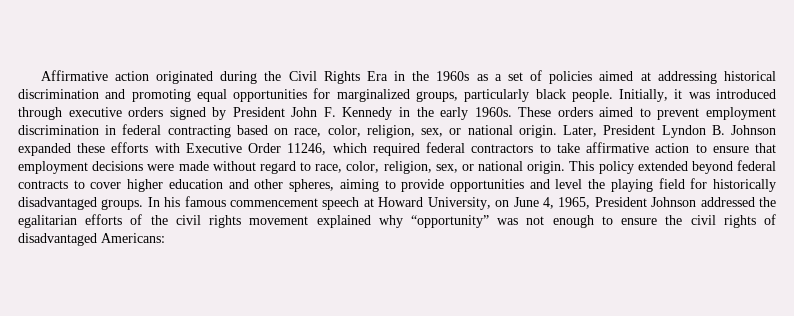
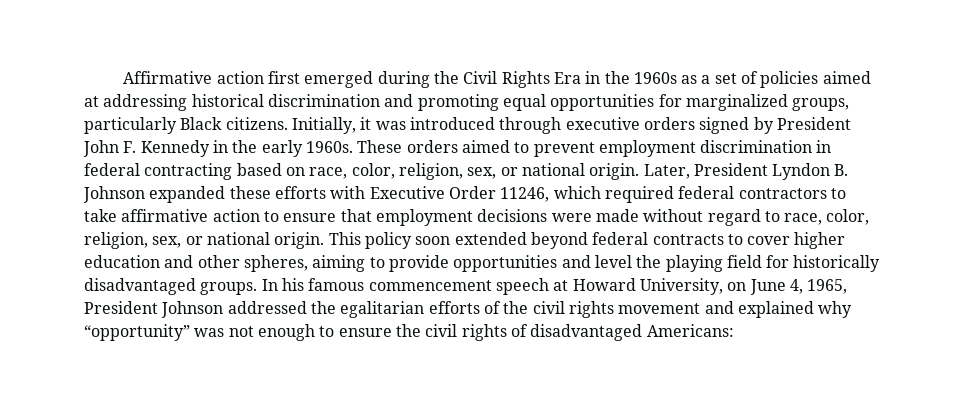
- Affirmative action originated during the Civil Rights Era in the 1960s as a set of policies aimed at addressing historical discrimination and promoting equal opportunities for marginalized groups, particularly black people.
+ Affirmative action first emerged during the Civil Rights Era in the 1960s as a set of policies aimed at addressing historical discrimination and promoting equal opportunities for marginalized groups, particularly Black citizens.
- This policy extended beyond federal contracts to cover higher education and other spheres, aiming to provide opportunities and level the playing field for historically disadvantaged groups.
+ This policy soon extended beyond federal contracts to cover higher education and other spheres, aiming to provide opportunities and level the playing field for historically disadvantaged groups.
- In his famous commencement speech at Howard University, on June 4, 1965, President Johnson addressed the egalitarian efforts of the civil rights movement explained why “opportunity” was not enough to ensure the civil rights of disadvantaged Americans:
+ In his famous commencement speech at Howard University, on June 4, 1965, President Johnson addressed the egalitarian efforts of the civil rights movement and explained why “opportunity” was not enough to ensure the civil rights of disadvantaged Americans:

